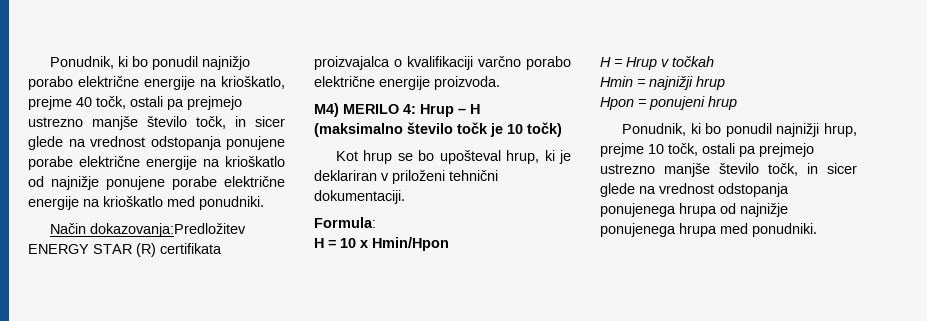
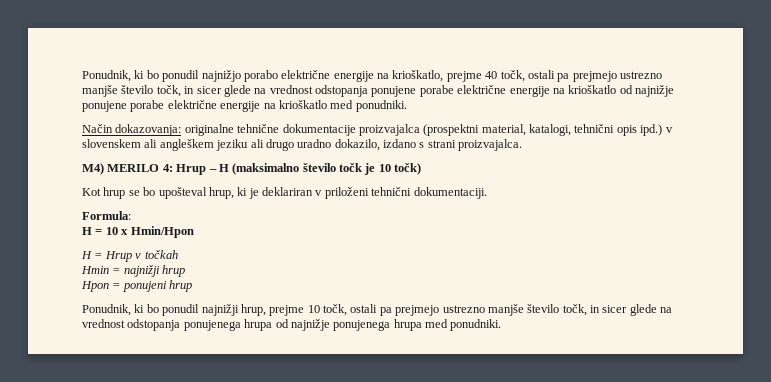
- Način dokazovanja:Predložitev ENERGY STAR (R) certifikata proizvajalca o kvalifikaciji varčno porabo električne energije proizvoda.
+ Način dokazovanja: originalne tehnične dokumentacije proizvajalca (prospektni material, katalogi, tehnični opis ipd.) v slovenskem ali angleškem jeziku ali drugo uradno dokazilo, izdano s strani proizvajalca.

